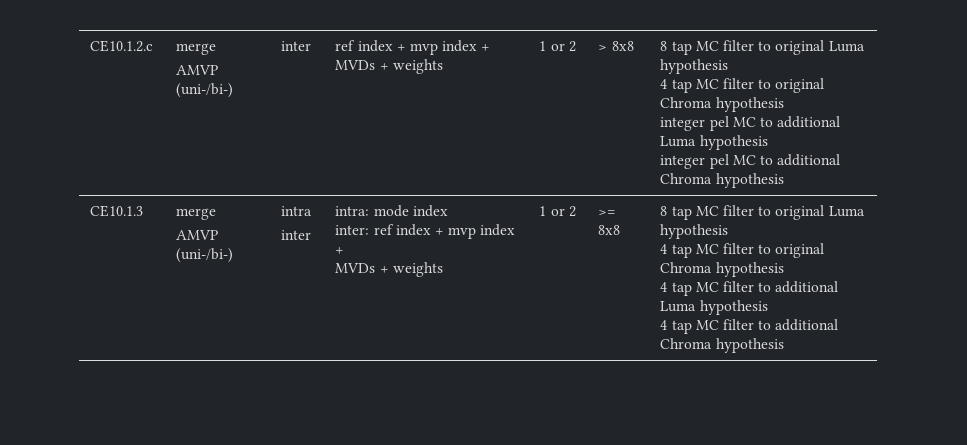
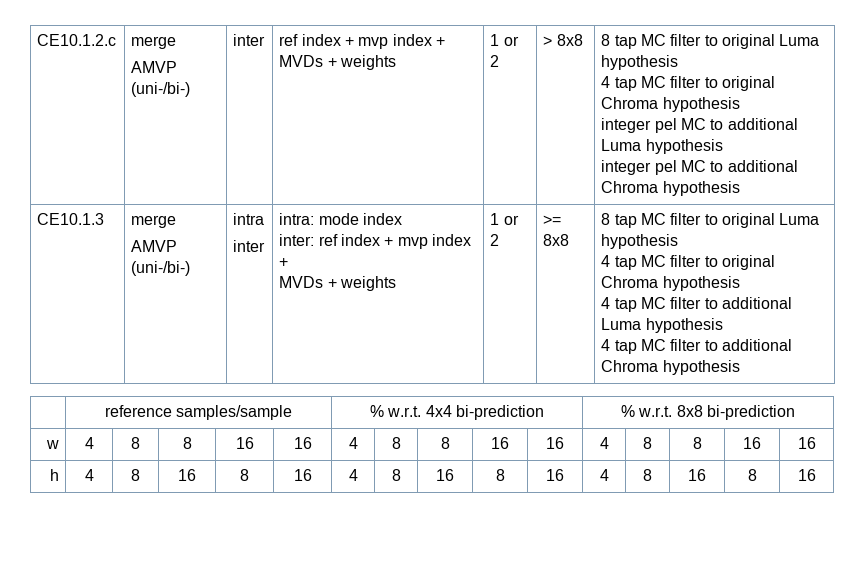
+ | reference samples/sample | % w.r.t. 4x4 bi-prediction | % w.r.t. 8x8 bi-prediction
+ w | 4 | 8 | 8 | 16 | 16 | 4 | 8 | 8 | 16 | 16 | 4 | 8 | 8 | 16 | 16
+ h | 4 | 8 | 16 | 8 | 16 | 4 | 8 | 16 | 8 | 16 | 4 | 8 | 16 | 8 | 16

